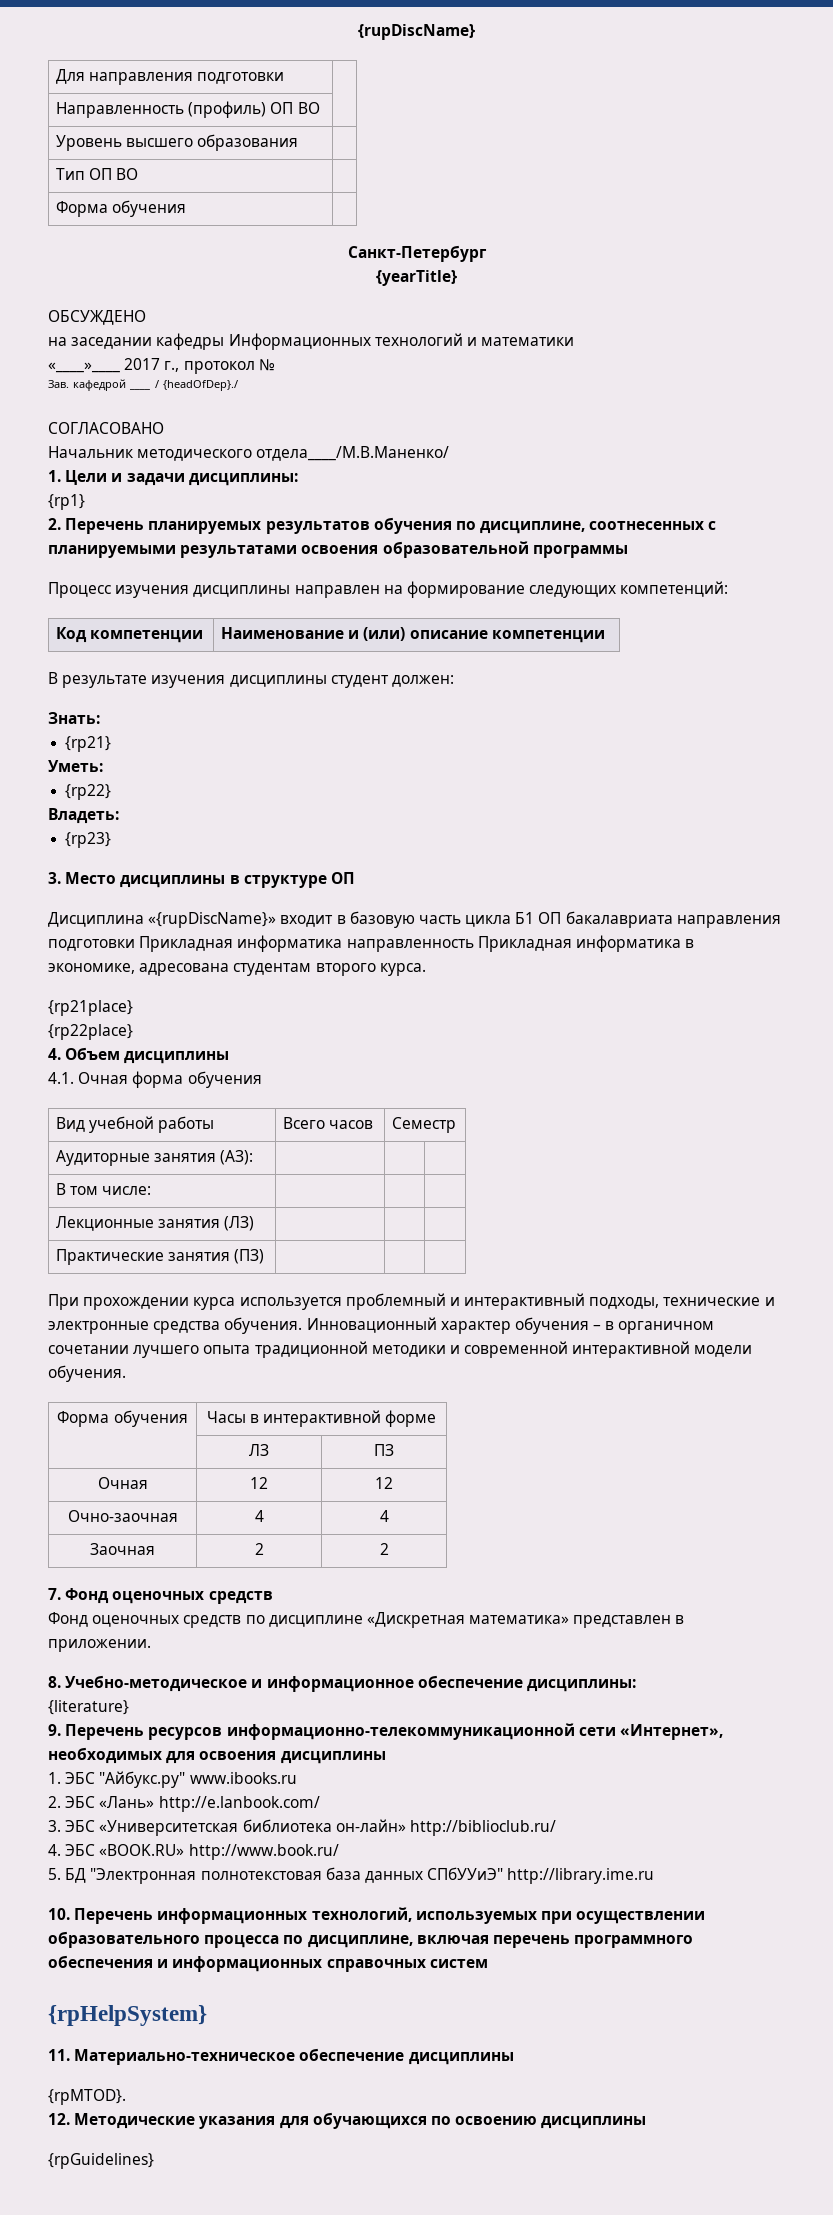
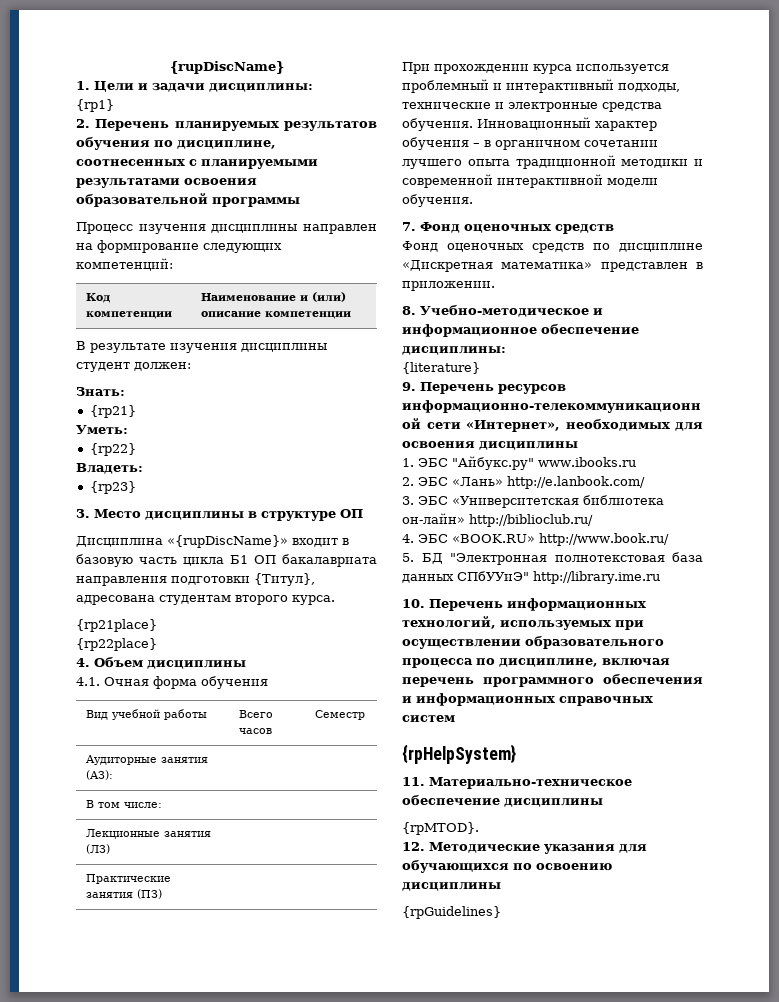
- Для направления подготовки |
- Направленность (профиль) ОП ВО |
- Уровень высшего образования |
- Тип ОП ВО |
- Форма обучения |
- Санкт-Петербург
- {yearTitle}
- ОБСУЖДЕНО
- на заседании кафедры Информационных технологий и математики
- «____»____ 2017 г., протокол №
- Зав. кафедрой ____ / {headOfDep}./
- СОГЛАСОВАНО
- Начальник методического отдела____/М.В.Маненко/
- Дисциплина «{rupDiscName}» входит в базовую часть цикла Б1 ОП бакалавриата направления подготовки Прикладная информатика направленность Прикладная информатика в экономике, адресована студентам второго курса.
+ Дисциплина «{rupDiscName}» входит в базовую часть цикла Б1 ОП бакалавриата направления подготовки {Титул}, адресована студентам второго курса.
- Форма обучения | Часы в интерактивной форме
- | ЛЗ | ПЗ
- Очная | 12 | 12
- Очно-заочная | 4 | 4
- Заочная | 2 | 2

